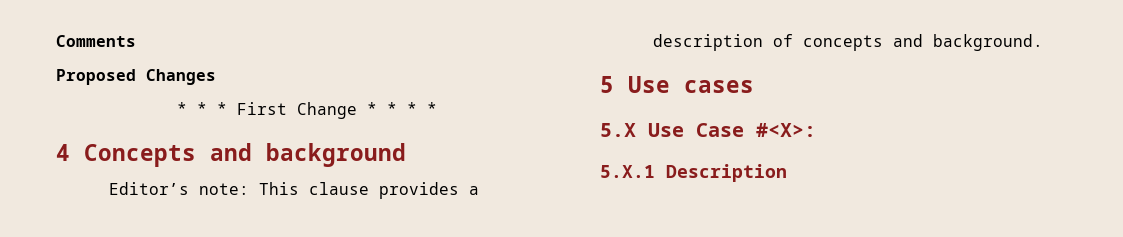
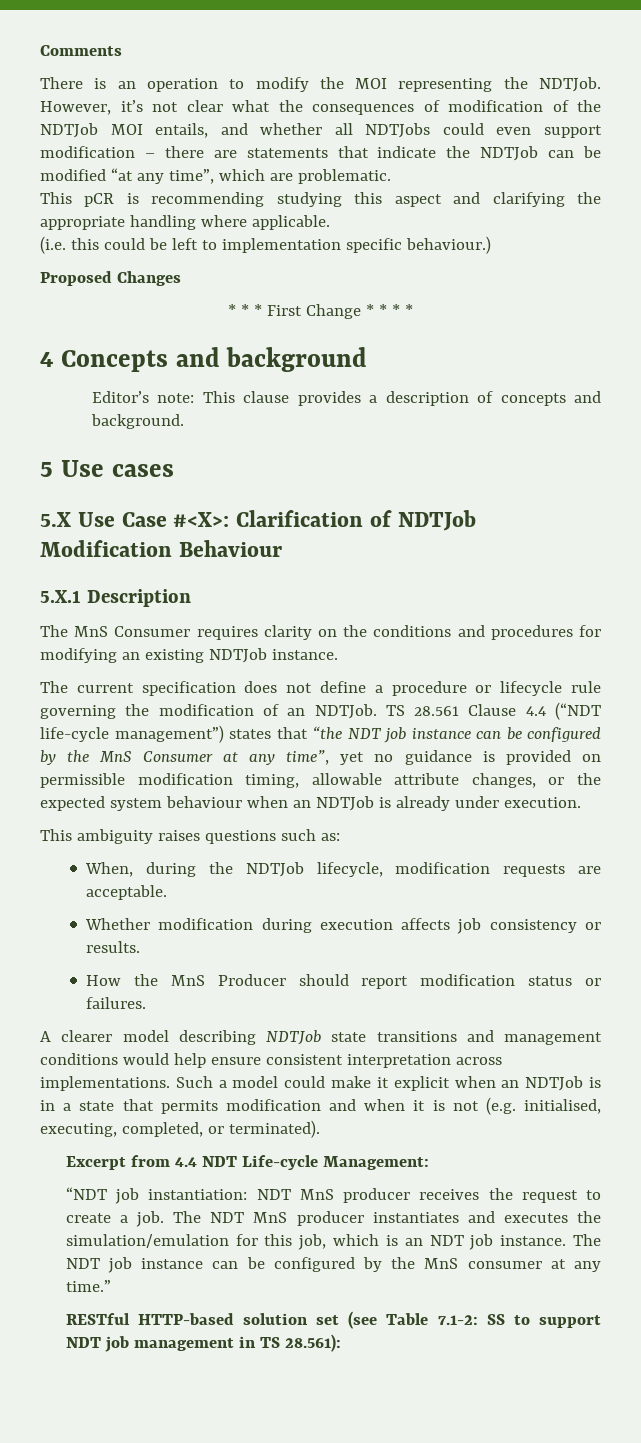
+ There is an operation to modify the MOI representing the NDTJob. However, it’s not clear what the consequences of modification of the NDTJob MOI entails, and whether all NDTJobs could even support modification – there are statements that indicate the NDTJob can be modified “at any time”, which are problematic.
+ This pCR is recommending studying this aspect and clarifying the appropriate handling where applicable.
+ (i.e. this could be left to implementation specific behaviour.)
- 5.X Use Case #<X>:
+ 5.X Use Case #<X>: Clarification of NDTJob Modification Behaviour
  5.X.1 Description
+ The MnS Consumer requires clarity on the conditions and procedures for modifying an existing NDTJob instance.
+ The current specification does not define a procedure or lifecycle rule governing the modification of an NDTJob. TS 28.561 Clause 4.4 (“NDT life-cycle management”) states that “the NDT job instance can be configured by the MnS Consumer at any time”, yet no guidance is provided on permissible modification timing, allowable attribute changes, or the expected system behaviour when an NDTJob is already under execution.
+ This ambiguity raises questions such as:
+ When, during the NDTJob lifecycle, modification requests are acceptable.
+ Whether modification during execution affects job consistency or results.
+ How the MnS Producer should report modification status or failures.
+ A clearer model describing NDTJob state transitions and management conditions would help ensure consistent interpretation across implementations. Such a model could make it explicit when an NDTJob is in a state that permits modification and when it is not (e.g. initialised, executing, completed, or terminated).
+ Excerpt from 4.4 NDT Life-cycle Management:
+ “NDT job instantiation: NDT MnS producer receives the request to create a job. The NDT MnS producer instantiates and executes the simulation/emulation for this job, which is an NDT job instance. The NDT job instance can be configured by the MnS consumer at any time.”
+ RESTful HTTP-based solution set (see Table 7.1-2: SS to support NDT job management in TS 28.561):

